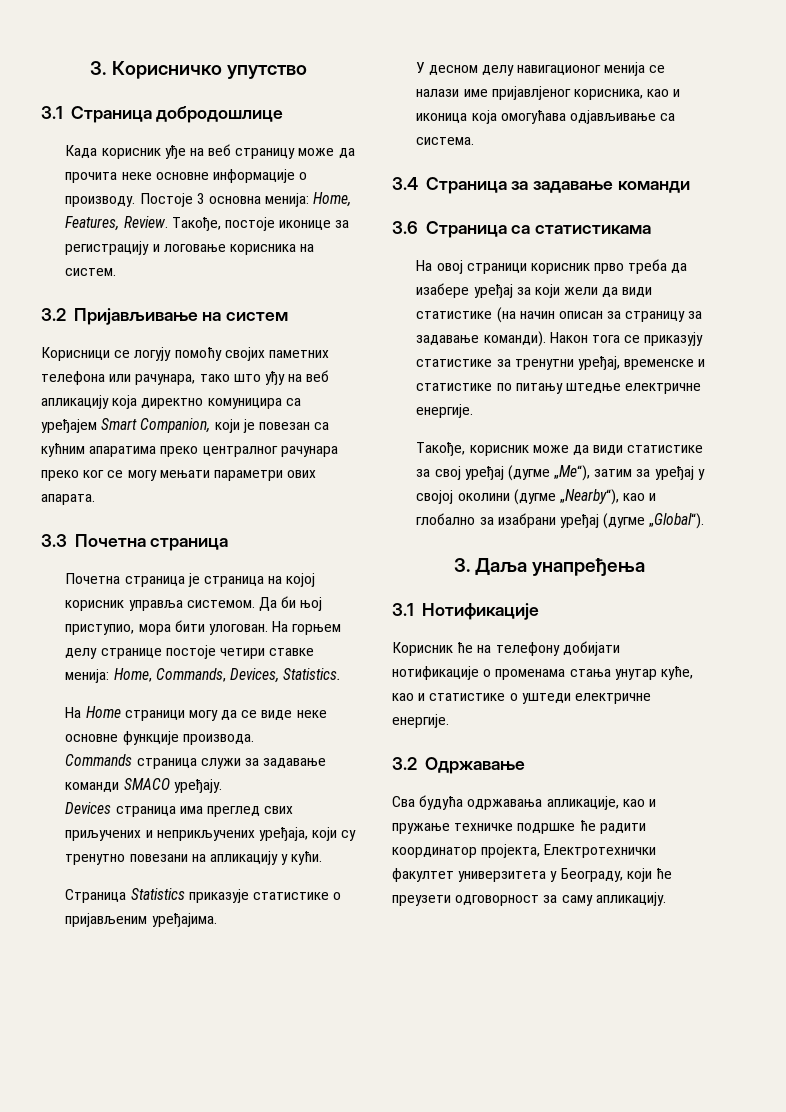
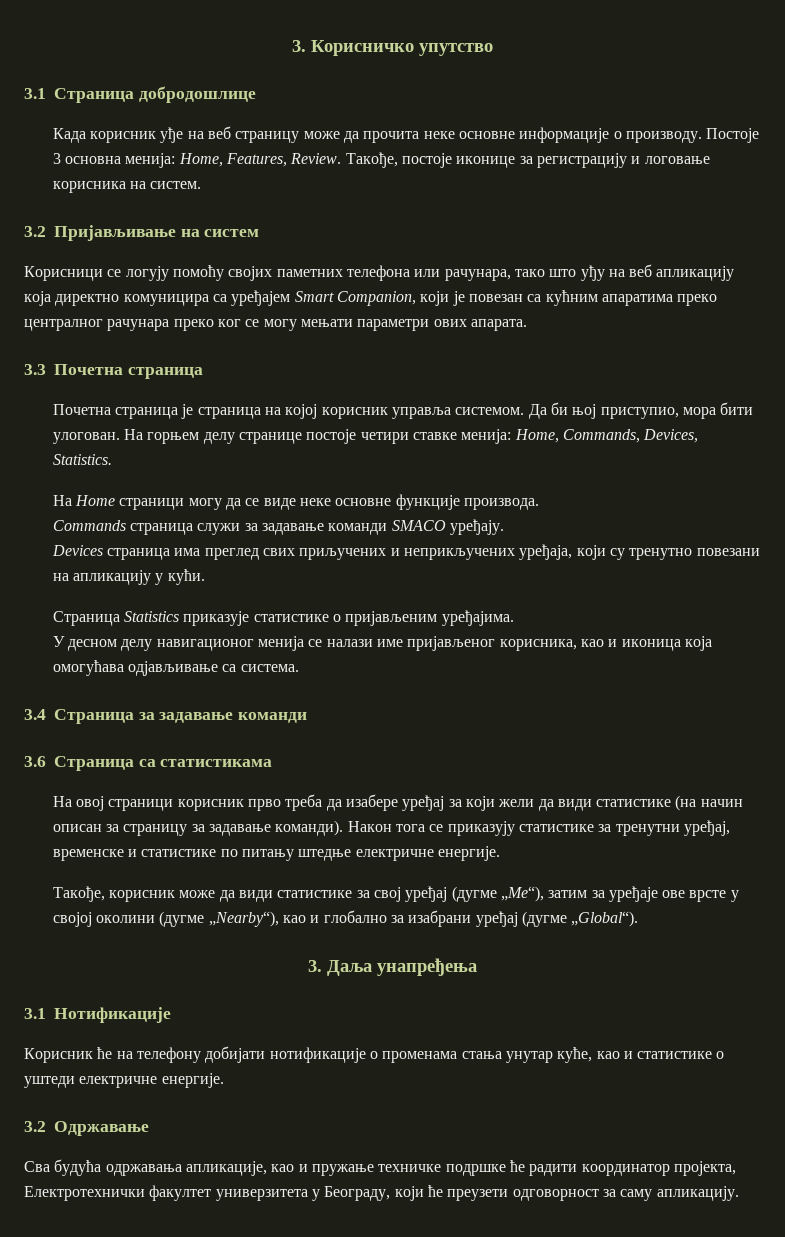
- У десном делу навигационог менија се налази име пријавлјеног корисника, као и иконица која омогућава одјављивање са система.
+ У десном делу навигационог менија се налази име пријављеног корисника, као и иконица која омогућава одјављивање са система.
- Такође, корисник може да види статистике за свој уређај (дугме „Ме“), затим за уређај у својој околини (дугме „Nearby“), као и глобално за изабрани уређај (дугме „Global“).
+ Такође, корисник може да види статистике за свој уређај (дугме „Ме“), затим за уређаје ове врсте у својој околини (дугме „Nearby“), као и глобално за изабрани уређај (дугме „Global“).

